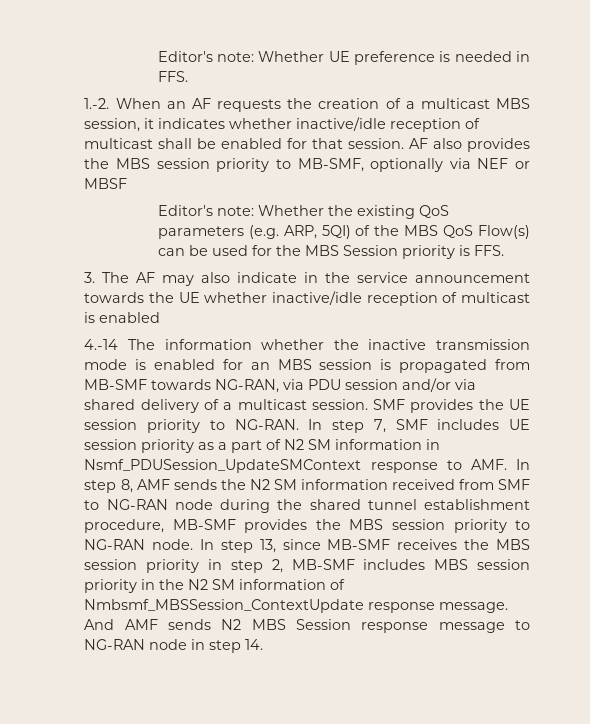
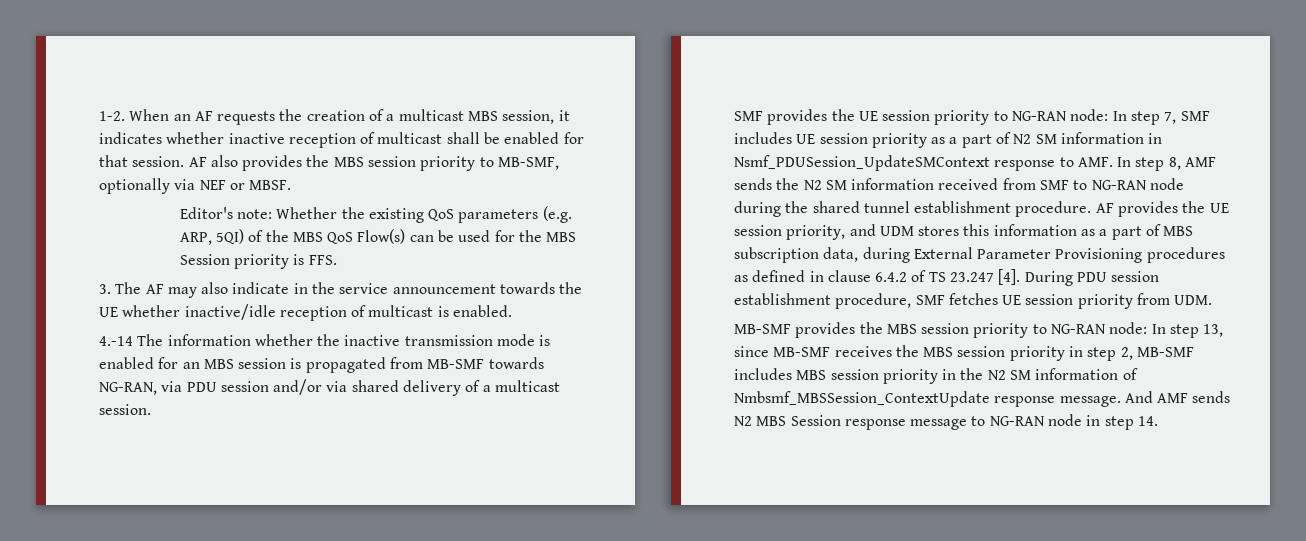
- Editor's note: Whether UE preference is needed in FFS.
- 1.-2. When an AF requests the creation of a multicast MBS session, it indicates whether inactive/idle reception of multicast shall be enabled for that session.
+ 1-2. When an AF requests the creation of a multicast MBS session, it indicates whether inactive reception of multicast shall be enabled for that session.
- AF also provides the MBS session priority to MB-SMF, optionally via NEF or MBSF
+ AF also provides the MBS session priority to MB-SMF, optionally via NEF or MBSF.
- 3. The AF may also indicate in the service announcement towards the UE whether inactive/idle reception of multicast is enabled
+ 3. The AF may also indicate in the service announcement towards the UE whether inactive/idle reception of multicast is enabled.
- 4.-14 The information whether the inactive transmission mode is enabled for an MBS session is propagated from MB-SMF towards NG-RAN, via PDU session and/or via shared delivery of a multicast session. SMF provides the UE session priority to NG-RAN.
+ 4.-14 The information whether the inactive transmission mode is enabled for an MBS session is propagated from MB-SMF towards NG-RAN, via PDU session and/or via shared delivery of a multicast session.
+ SMF provides the UE session priority to NG-RAN node:
- In step 7, SMF includes UE session priority as a part of N2 SM information in Nsmf_PDUSession_UpdateSMContext response to AMF. In step 8, AMF sends the N2 SM information received from SMF to NG-RAN node during the shared tunnel establishment procedure, MB-SMF provides the MBS session priority to NG-RAN node.
+ In step 7, SMF includes UE session priority as a part of N2 SM information in Nsmf_PDUSession_UpdateSMContext response to AMF. In step 8, AMF sends the N2 SM information received from SMF to NG-RAN node during the shared tunnel establishment procedure. AF provides the UE session priority, and UDM stores this information as a part of MBS subscription data, during External Parameter Provisioning procedures as defined in clause 6.4.2 of TS 23.247 [4]. During PDU session establishment procedure, SMF fetches UE session priority from UDM.
+ MB-SMF provides the MBS session priority to NG-RAN node:

